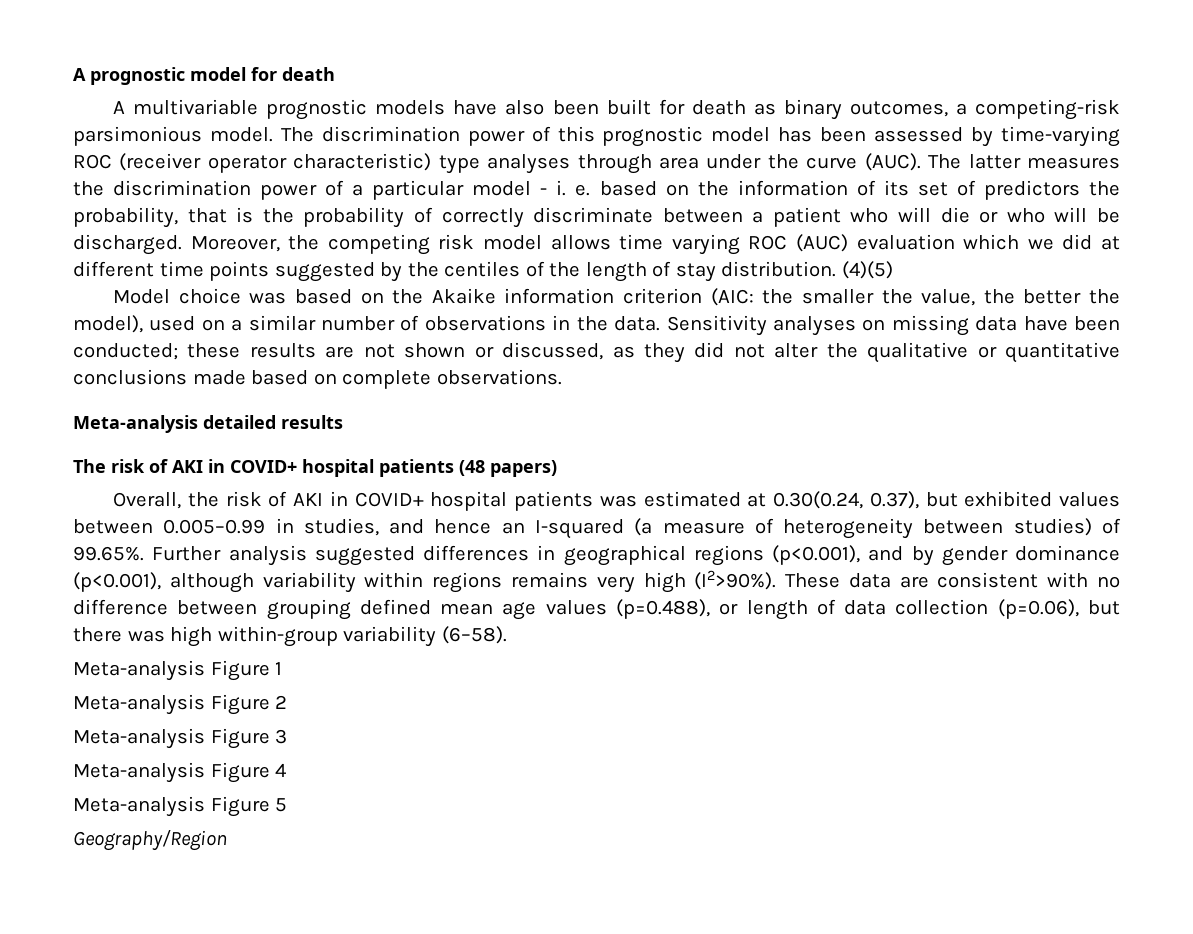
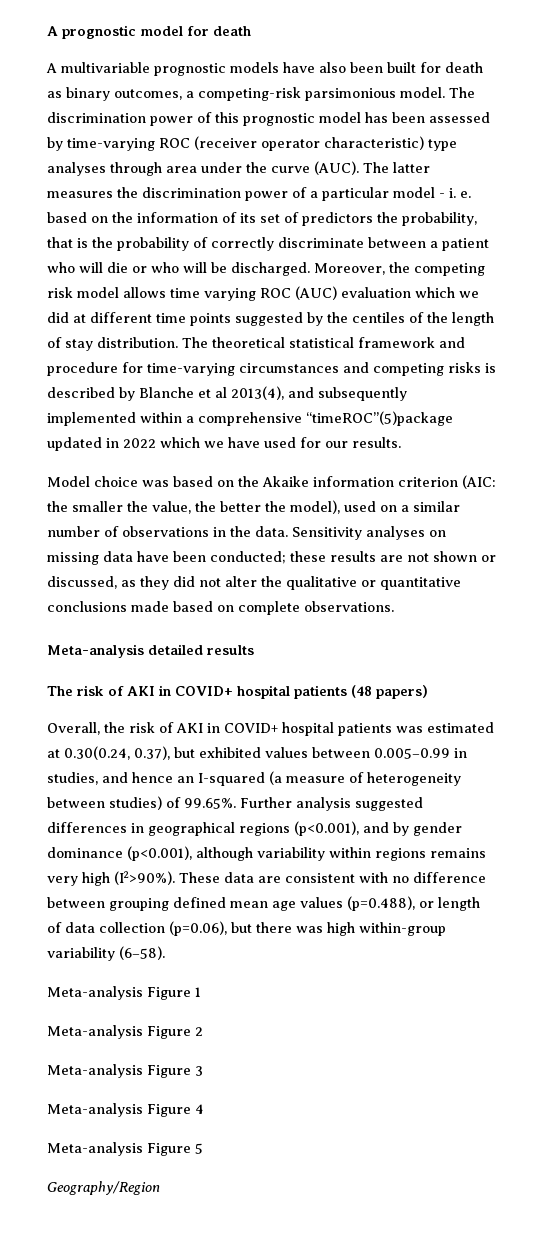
- (4)(5)
+ The theoretical statistical framework and procedure for time-varying circumstances and competing risks is described by Blanche et al 2013(4), and subsequently implemented within a comprehensive “timeROC”(5)package updated in 2022 which we have used for our results.

